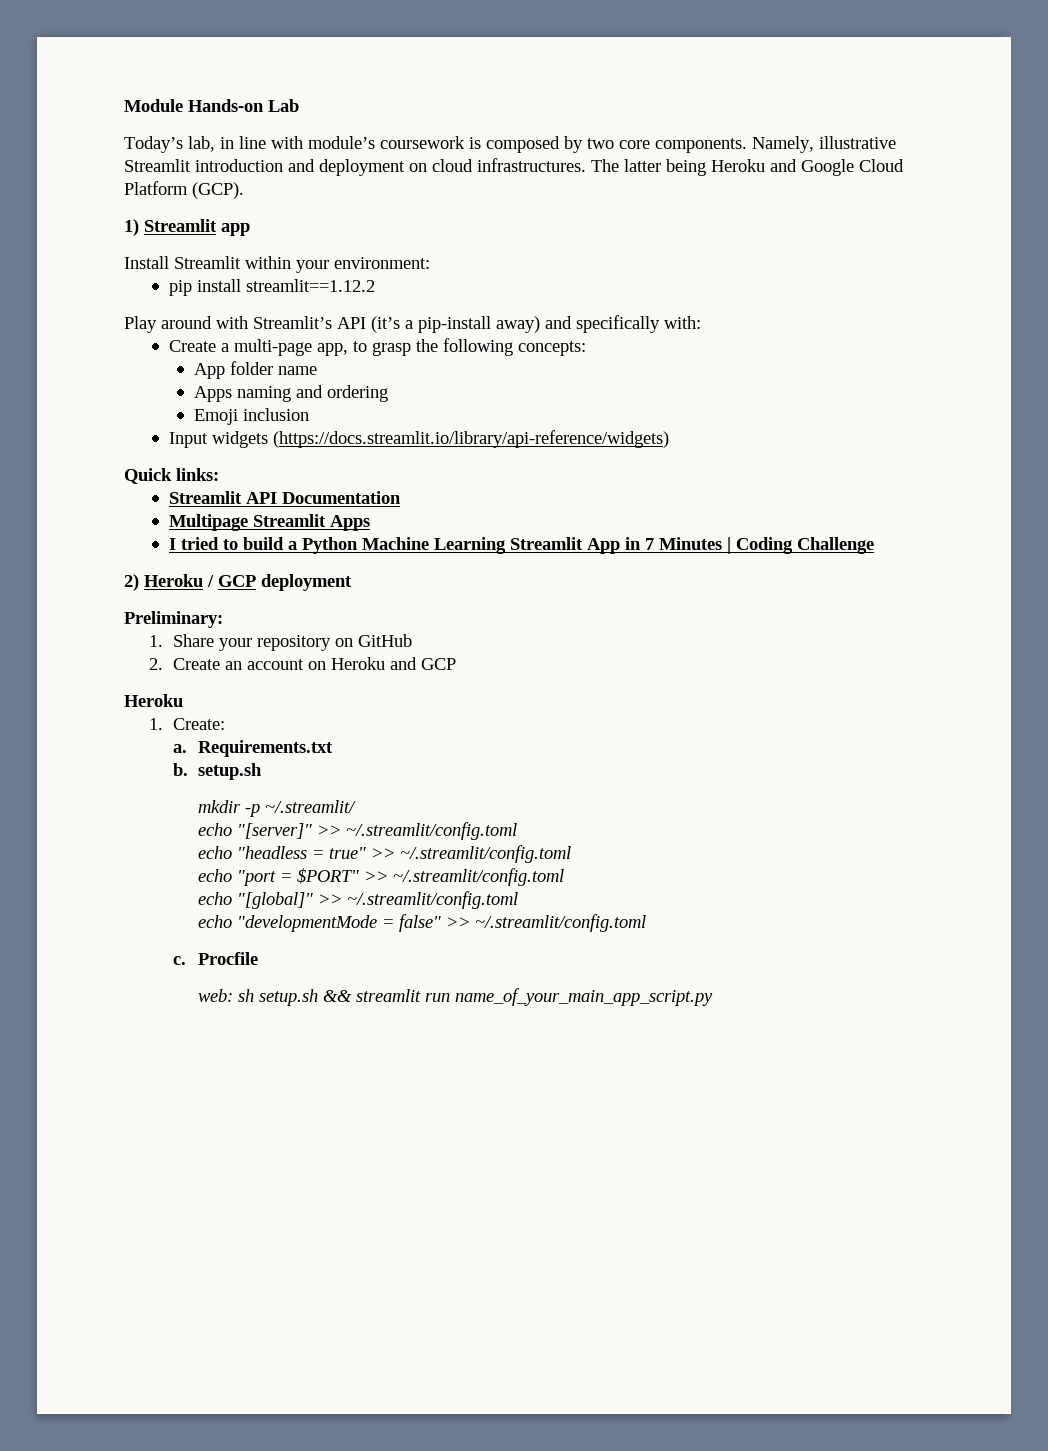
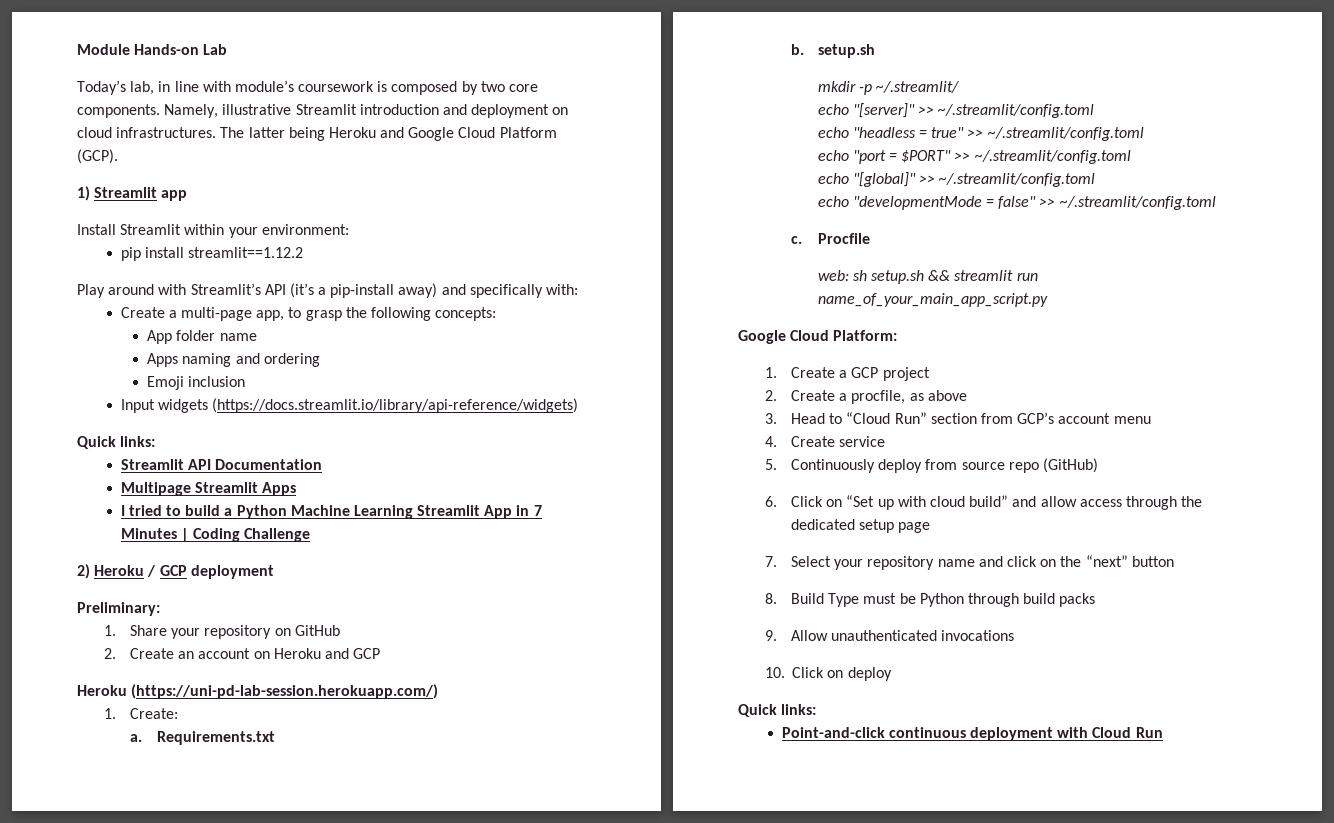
  2. Create an account on Heroku and GCP
- Heroku
+ Heroku (https://uni-pd-lab-session.herokuapp.com/)
+ Google Cloud Platform:
+ 1. Create a GCP project
+ 2. Create a procfile, as above
+ 3. Head to “Cloud Run” section from GCP’s account menu
+ 4. Create service
+ 5. Continuously deploy from source repo (GitHub)
+ 6. Click on “Set up with cloud build” and allow access through the dedicated setup page
+ 7. Select your repository name and click on the “next” button
+ 8. Build Type must be Python through build packs
+ 9. Allow unauthenticated invocations
+ 10. Click on deploy
+ Quick links:
+ Point-and-click continuous deployment with Cloud Run

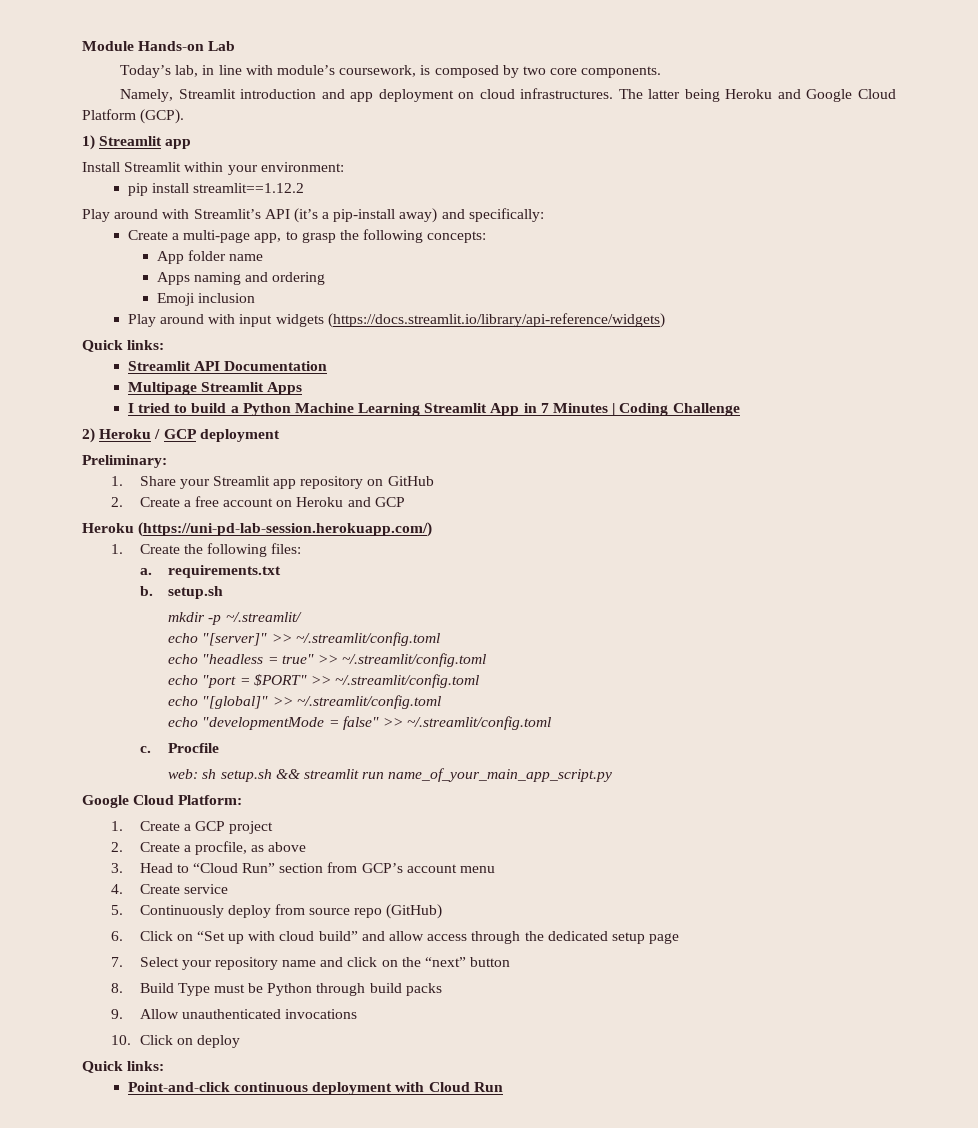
- Today’s lab, in line with module’s coursework is composed by two core components. Namely, illustrative Streamlit introduction and deployment on cloud infrastructures.
+ Today’s lab, in line with module’s coursework, is composed by two core components.
+ Namely, Streamlit introduction and app deployment on cloud infrastructures.
- Play around with Streamlit’s API (it’s a pip-install away) and specifically with:
+ Play around with Streamlit’s API (it’s a pip-install away) and specifically:
- Input widgets (https://docs.streamlit.io/library/api-reference/widgets)
+ Play around with input widgets (https://docs.streamlit.io/library/api-reference/widgets)
- 1. Share your repository on GitHub
+ 1. Share your Streamlit app repository on GitHub
- 2. Create an account on Heroku and GCP
+ 2. Create a free account on Heroku and GCP
- 1. Create:
+ 1. Create the following files:
- a. Requirements.txt
+ a. requirements.txt

